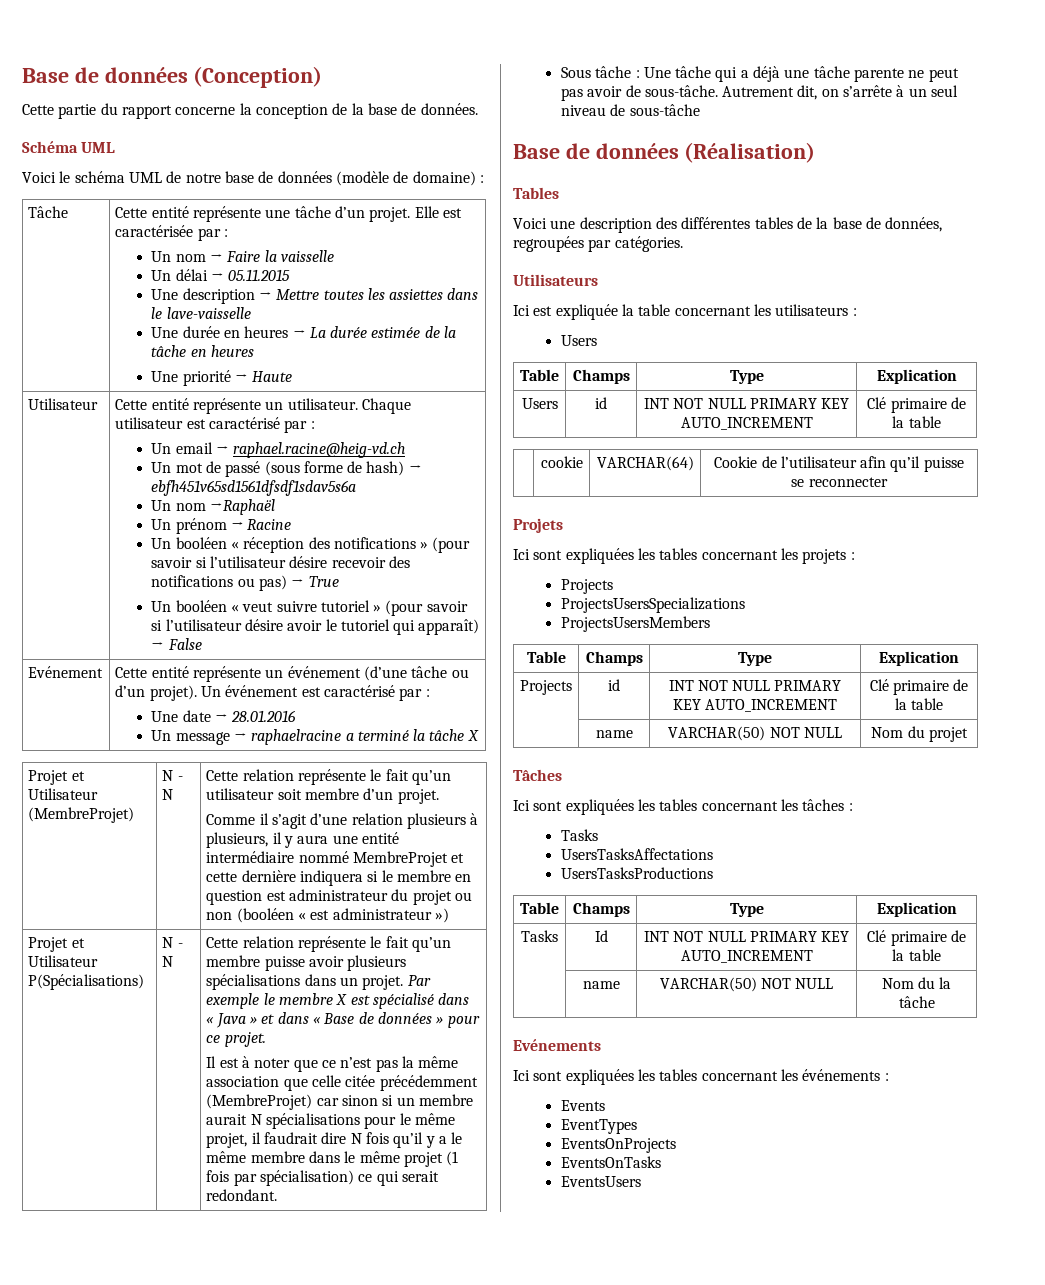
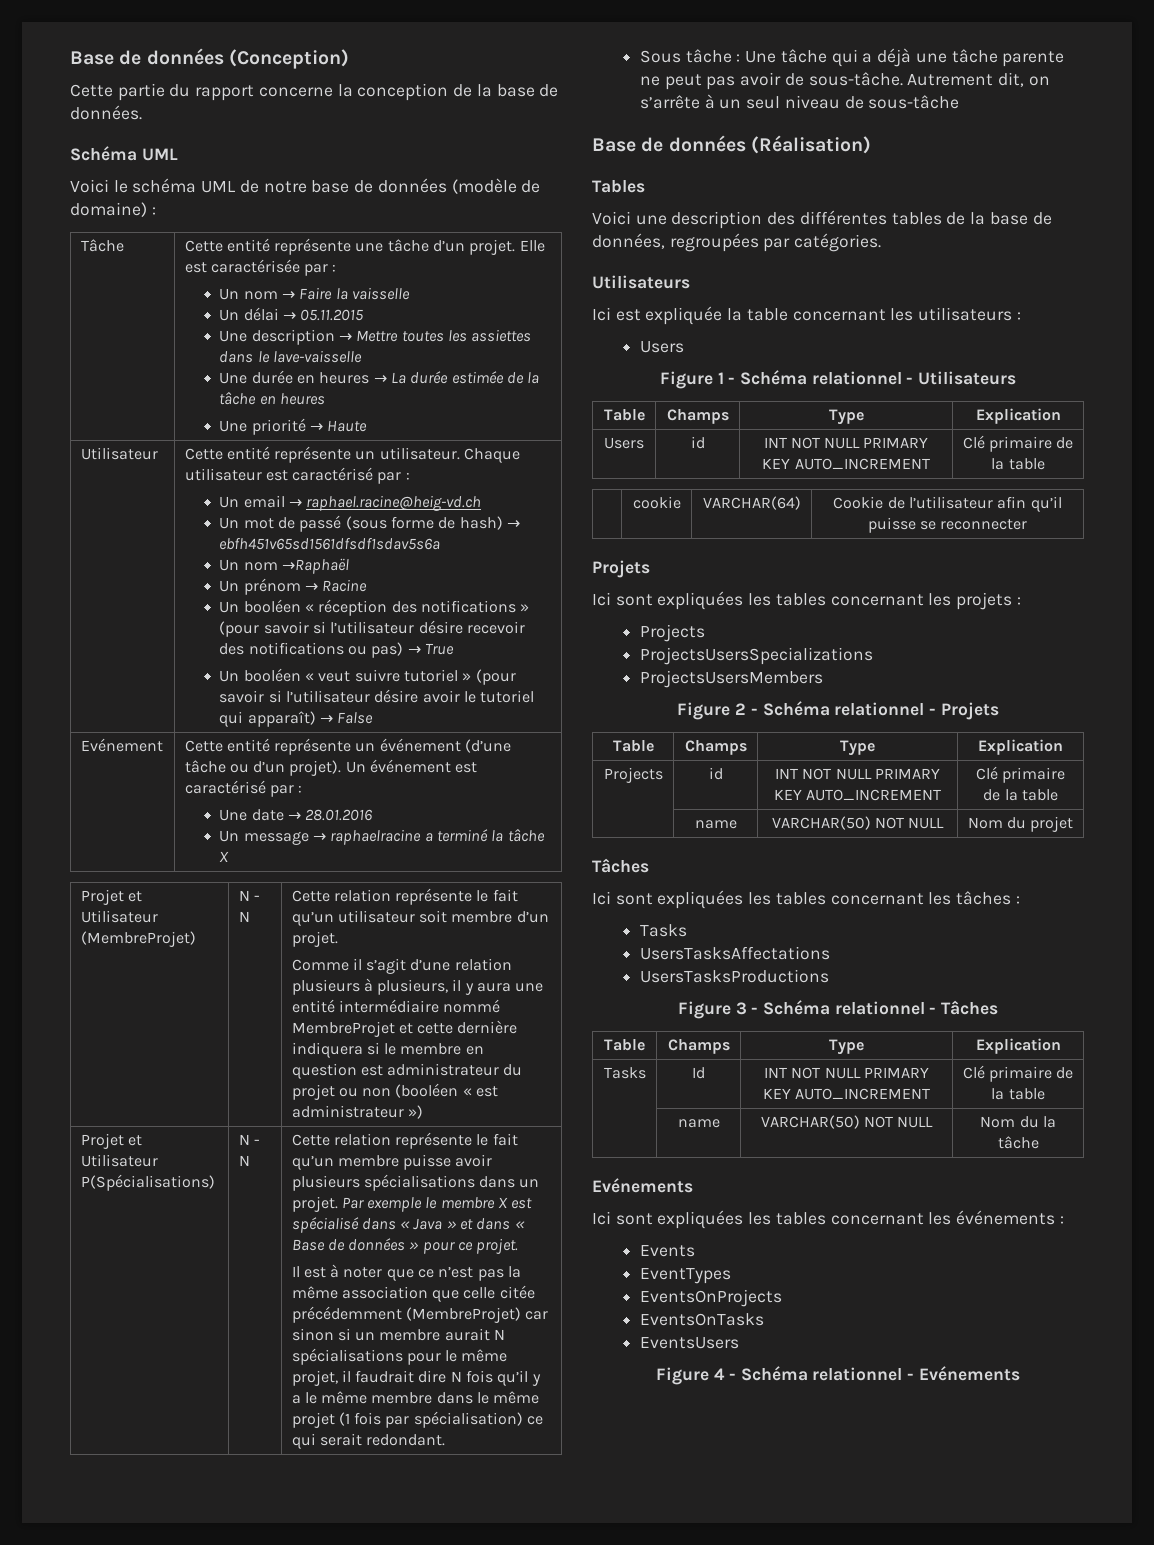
+ Figure 1 - Schéma relationnel - Utilisateurs
+ Figure 2 - Schéma relationnel - Projets
+ Figure 3 - Schéma relationnel - Tâches
+ Figure 4 - Schéma relationnel - Evénements

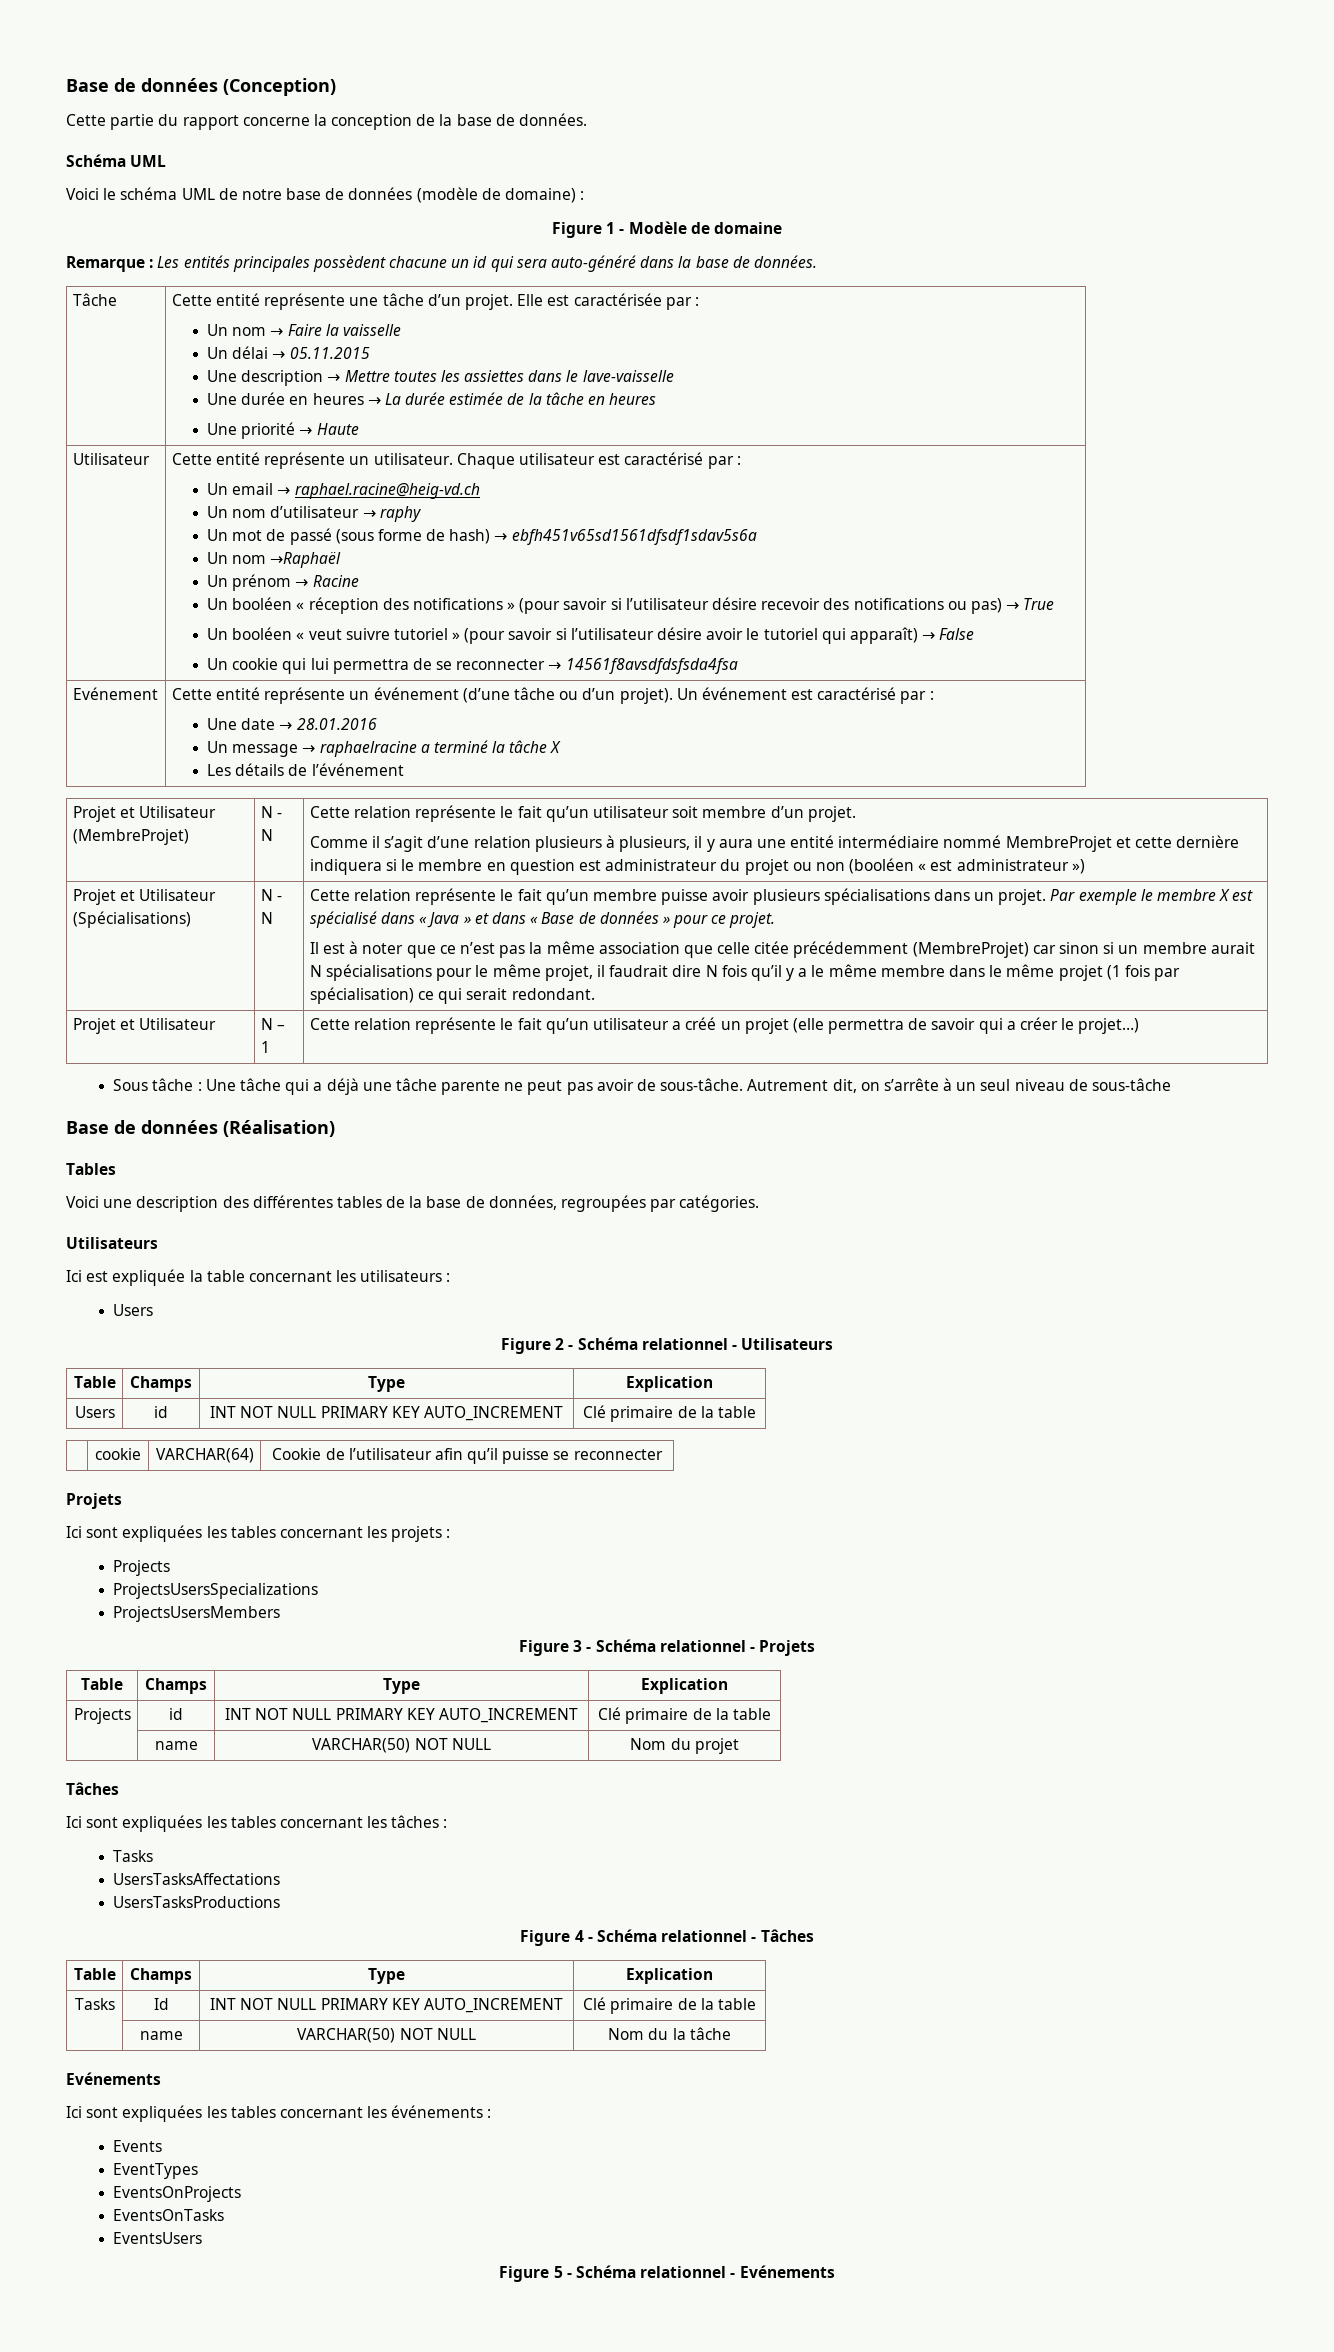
+ Figure 1 - Modèle de domaine
+ Remarque : Les entités principales possèdent chacune un id qui sera auto-généré dans la base de données.
+ Un nom d’utilisateur → raphy
+ Un cookie qui lui permettra de se reconnecter → 14561f8avsdfdsfsda4fsa
  Evénement | Cette entité représente un événement (d’une tâche ou d’un projet). Un événement est caractérisé par :
  Une date → 28.01.2016
  Un message → raphaelracine a terminé la tâche X
+ Les détails de l’événement
- Projet et Utilisateur P(Spécialisations)
+ Projet et Utilisateur (Spécialisations)
+ Projet et Utilisateur | N – 1 | Cette relation représente le fait qu’un utilisateur a créé un projet (elle permettra de savoir qui a créer le projet…)
- Figure 1 - Schéma relationnel - Utilisateurs
+ Figure 2 - Schéma relationnel - Utilisateurs
- Figure 2 - Schéma relationnel - Projets
+ Figure 3 - Schéma relationnel - Projets
- Figure 3 - Schéma relationnel - Tâches
+ Figure 4 - Schéma relationnel - Tâches
- Figure 4 - Schéma relationnel - Evénements
+ Figure 5 - Schéma relationnel - Evénements

